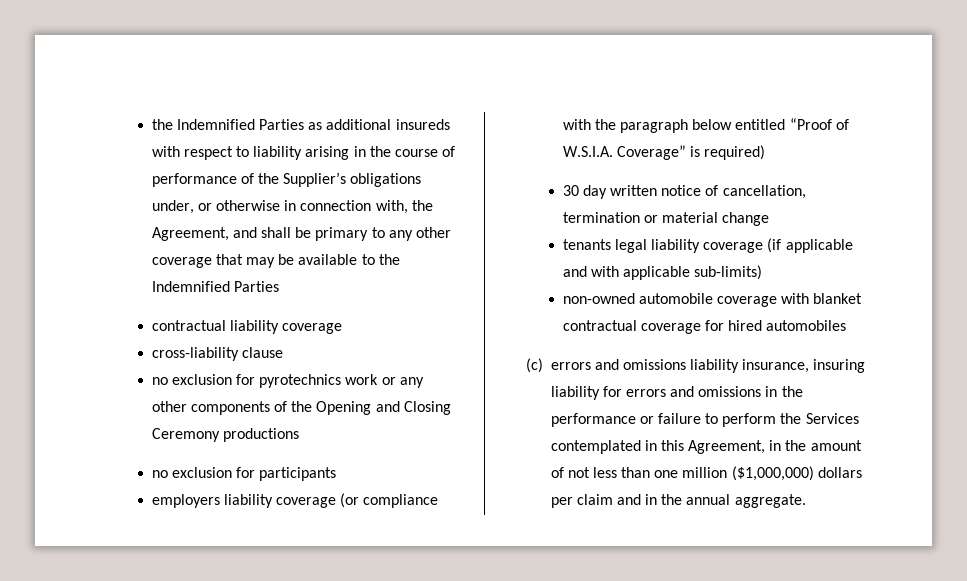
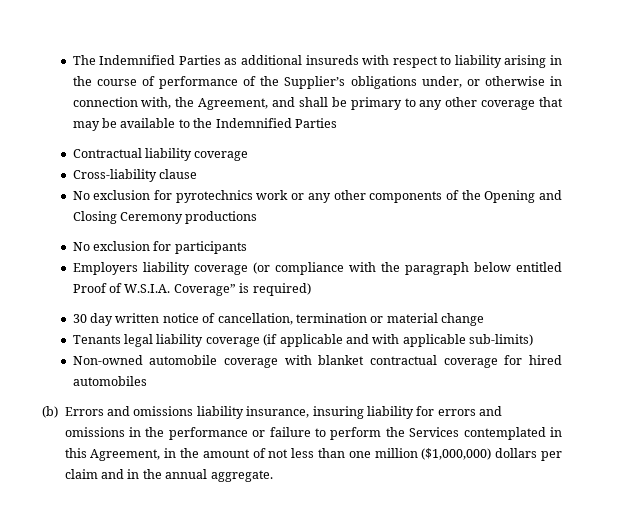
- the Indemnified Parties as additional insureds with respect to liability arising in the course of performance of the Supplier’s obligations under, or otherwise in connection with, the Agreement, and shall be primary to any other coverage that may be available to the Indemnified Parties
+ The Indemnified Parties as additional insureds with respect to liability arising in the course of performance of the Supplier’s obligations under, or otherwise in connection with, the Agreement, and shall be primary to any other coverage that may be available to the Indemnified Parties
- contractual liability coverage
+ Contractual liability coverage
- cross-liability clause
+ Cross-liability clause
- no exclusion for pyrotechnics work or any other components of the Opening and Closing Ceremony productions
+ No exclusion for pyrotechnics work or any other components of the Opening and Closing Ceremony productions
- no exclusion for participants
+ No exclusion for participants
- employers liability coverage (or compliance with the paragraph below entitled “Proof of W.S.I.A. Coverage” is required)
+ Employers liability coverage (or compliance with the paragraph below entitled Proof of W.S.I.A. Coverage” is required)
- tenants legal liability coverage (if applicable and with applicable sub-limits)
+ Tenants legal liability coverage (if applicable and with applicable sub-limits)
- non-owned automobile coverage with blanket contractual coverage for hired automobiles
+ Non-owned automobile coverage with blanket contractual coverage for hired automobiles
- (c) errors and omissions liability insurance, insuring liability for errors and omissions in the performance or failure to perform the Services contemplated in this Agreement, in the amount of not less than one million ($1,000,000) dollars per claim and in the annual aggregate.
+ (b) Errors and omissions liability insurance, insuring liability for errors and omissions in the performance or failure to perform the Services contemplated in this Agreement, in the amount of not less than one million ($1,000,000) dollars per claim and in the annual aggregate.

